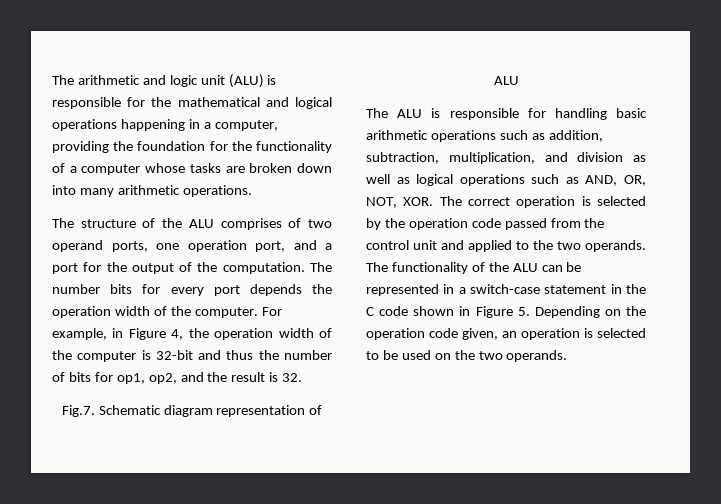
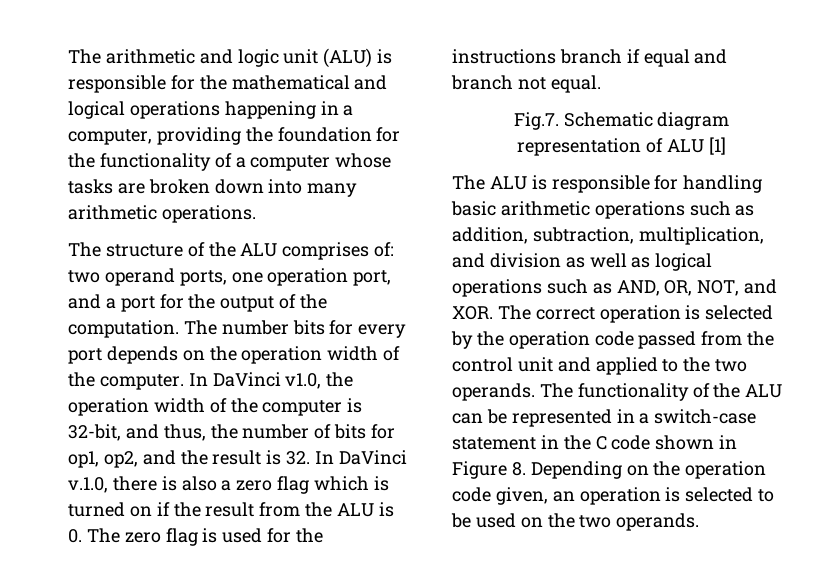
- The structure of the ALU comprises of two operand ports, one operation port, and a port for the output of the computation.
+ The structure of the ALU comprises of: two operand ports, one operation port, and a port for the output of the computation.
- The number bits for every port depends the operation width of the computer.
+ The number bits for every port depends on the operation width of the computer.
- For example, in Figure 4, the operation width of the computer is 32-bit and thus the number of bits for op1, op2, and the result is 32.
+ In DaVinci v1.0, the operation width of the computer is 32-bit, and thus, the number of bits for op1, op2, and the result is 32. In DaVinci v.1.0, there is also a zero flag which is turned on if the result from the ALU is 0. The zero flag is used for the instructions branch if equal and branch not equal.
- Fig.7. Schematic diagram representation of ALU
+ Fig.7. Schematic diagram representation of ALU [1]
- The ALU is responsible for handling basic arithmetic operations such as addition, subtraction, multiplication, and division as well as logical operations such as AND, OR, NOT, XOR. The correct operation is selected by the operation code passed from the control unit and applied to the two operands.
+ The ALU is responsible for handling basic arithmetic operations such as addition, subtraction, multiplication, and division as well as logical operations such as AND, OR, NOT, and XOR. The correct operation is selected by the operation code passed from the control unit and applied to the two operands.
- The functionality of the ALU can be represented in a switch-case statement in the C code shown in Figure 5. Depending on the operation code given, an operation is selected to be used on the two operands.
+ The functionality of the ALU can be represented in a switch-case statement in the C code shown in Figure 8. Depending on the operation code given, an operation is selected to be used on the two operands.

